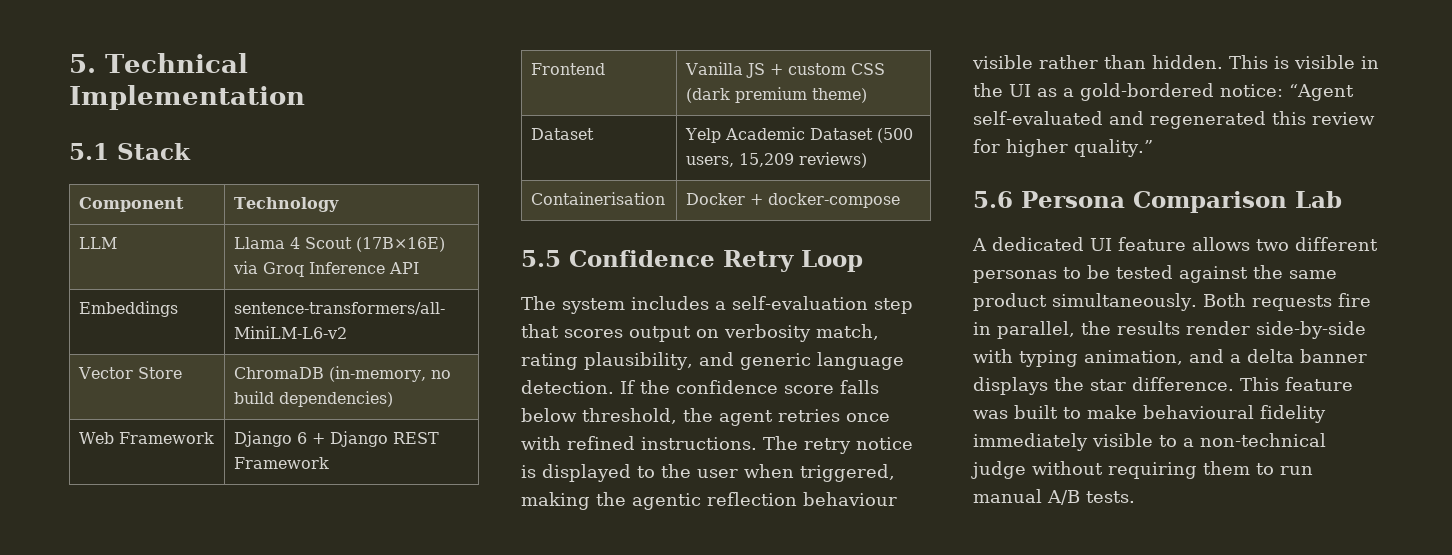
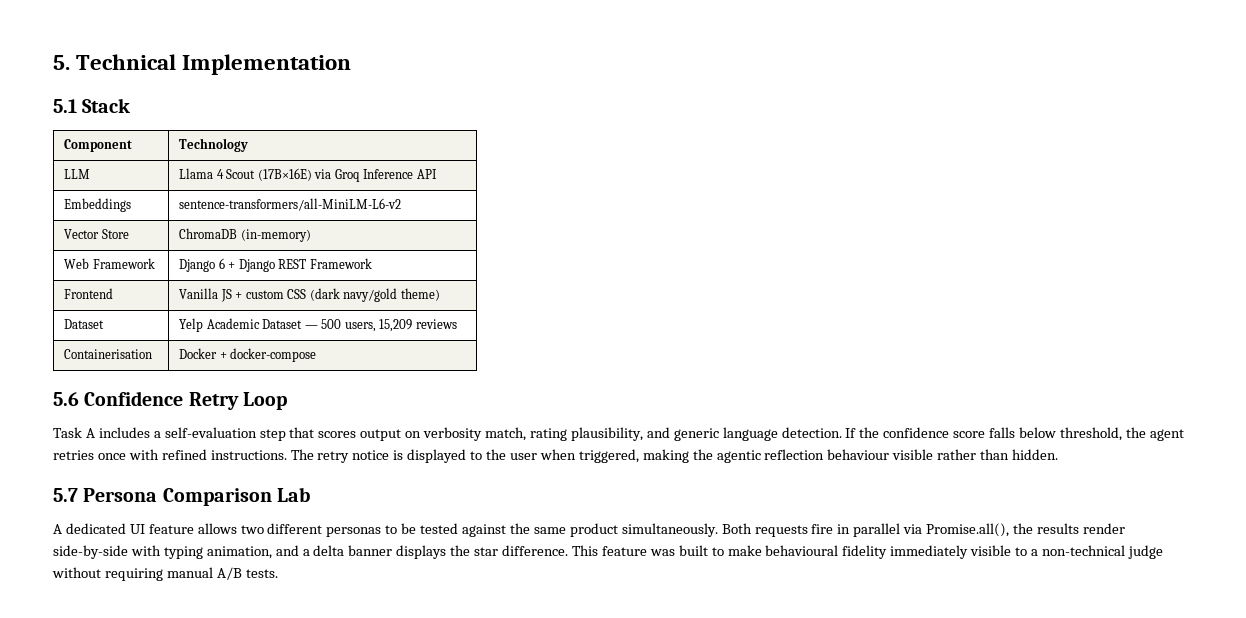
- Vector Store | ChromaDB (in-memory, no build dependencies)
+ Vector Store | ChromaDB (in-memory)
- Frontend | Vanilla JS + custom CSS (dark premium theme)
+ Frontend | Vanilla JS + custom CSS (dark navy/gold theme)
- Dataset | Yelp Academic Dataset (500 users, 15,209 reviews)
+ Dataset | Yelp Academic Dataset — 500 users, 15,209 reviews
- 5.5 Confidence Retry Loop
+ 5.6 Confidence Retry Loop
- The system includes a self-evaluation step that scores output on verbosity match, rating plausibility, and generic language detection.
+ Task A includes a self-evaluation step that scores output on verbosity match, rating plausibility, and generic language detection.
- The retry notice is displayed to the user when triggered, making the agentic reflection behaviour visible rather than hidden. This is visible in the UI as a gold-bordered notice: “Agent self-evaluated and regenerated this review for higher quality.”
- 5.6 Persona Comparison Lab
+ The retry notice is displayed to the user when triggered, making the agentic reflection behaviour visible rather than hidden.
+ 5.7 Persona Comparison Lab
- Both requests fire in parallel, the results render side-by-side with typing animation, and a delta banner displays the star difference.
+ Both requests fire in parallel via Promise.all(), the results render side-by-side with typing animation, and a delta banner displays the star difference.
- This feature was built to make behavioural fidelity immediately visible to a non-technical judge without requiring them to run manual A/B tests.
+ This feature was built to make behavioural fidelity immediately visible to a non-technical judge without requiring manual A/B tests.

